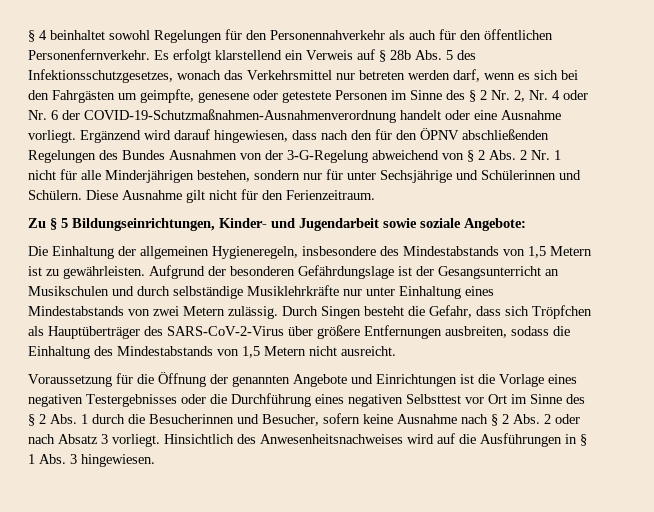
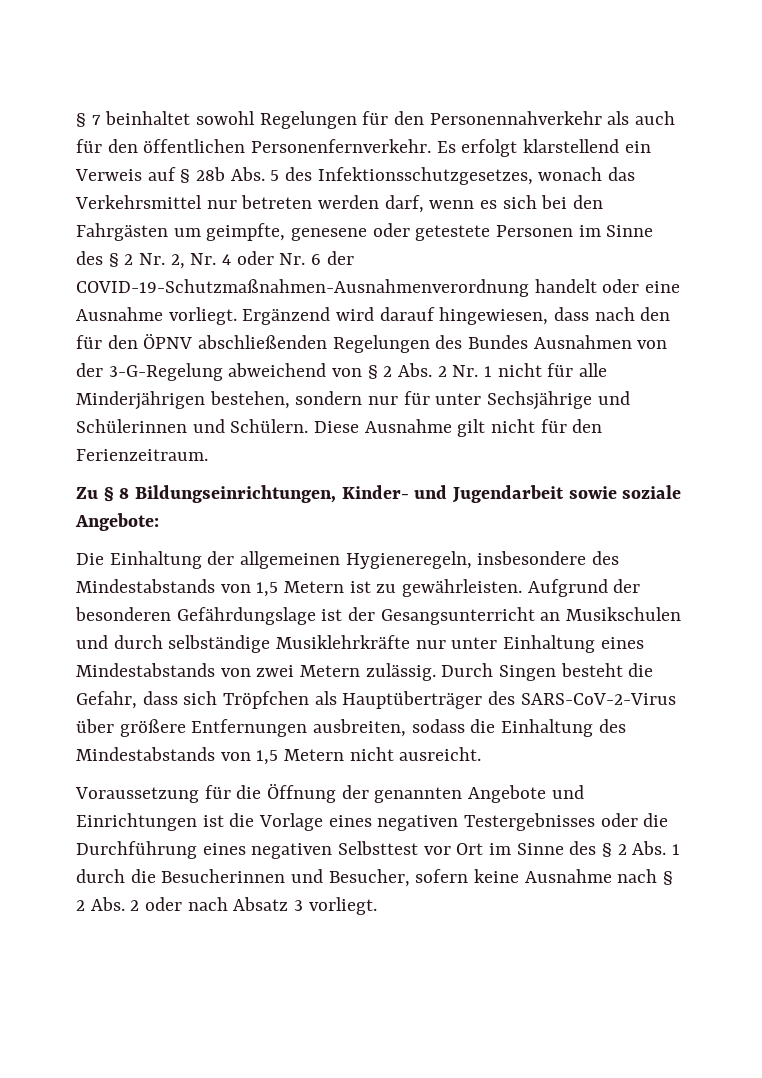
- § 4 beinhaltet sowohl Regelungen für den Personennahverkehr als auch für den öffentlichen Personenfernverkehr.
+ § 7 beinhaltet sowohl Regelungen für den Personennahverkehr als auch für den öffentlichen Personenfernverkehr.
- Zu § 5 Bildungseinrichtungen, Kinder- und Jugendarbeit sowie soziale Angebote:
+ Zu § 8 Bildungseinrichtungen, Kinder- und Jugendarbeit sowie soziale Angebote:
- Hinsichtlich des Anwesenheitsnachweises wird auf die Ausführungen in § 1 Abs. 3 hingewiesen.

